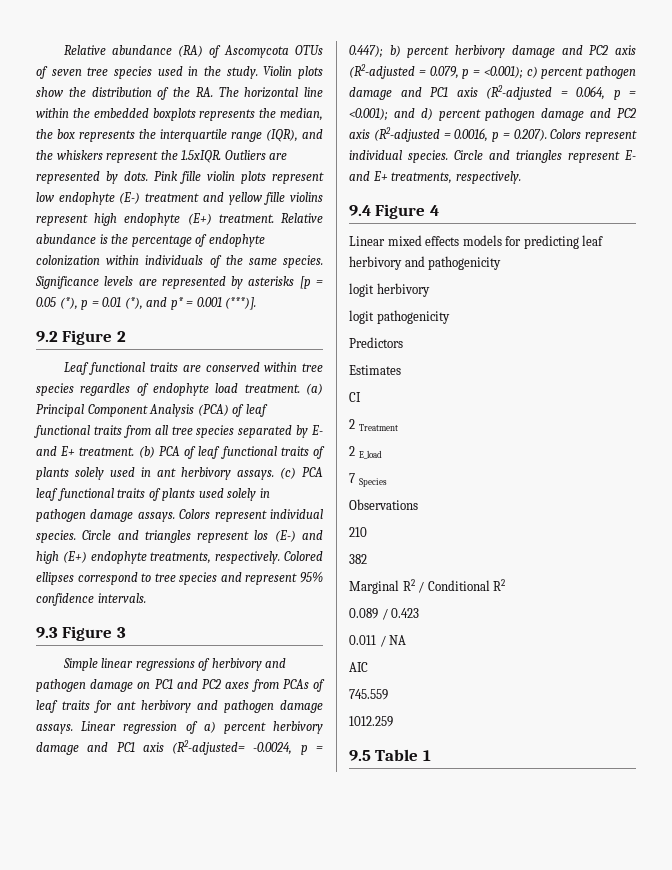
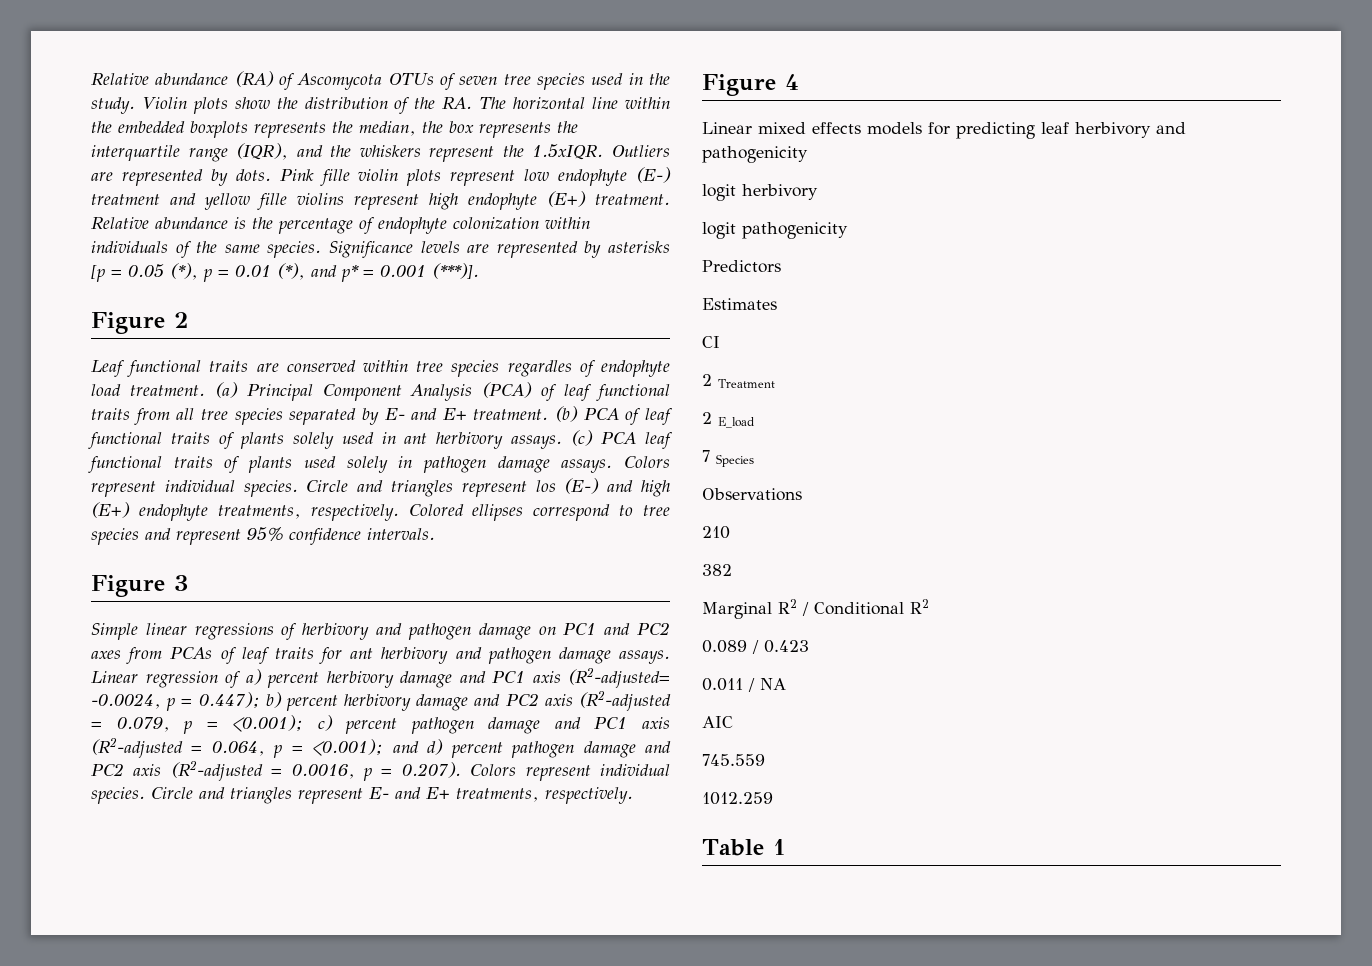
- 9.2 Figure 2
+ Figure 2
- 9.3 Figure 3
+ Figure 3
- 9.4 Figure 4
+ Figure 4
- 9.5 Table 1
+ Table 1

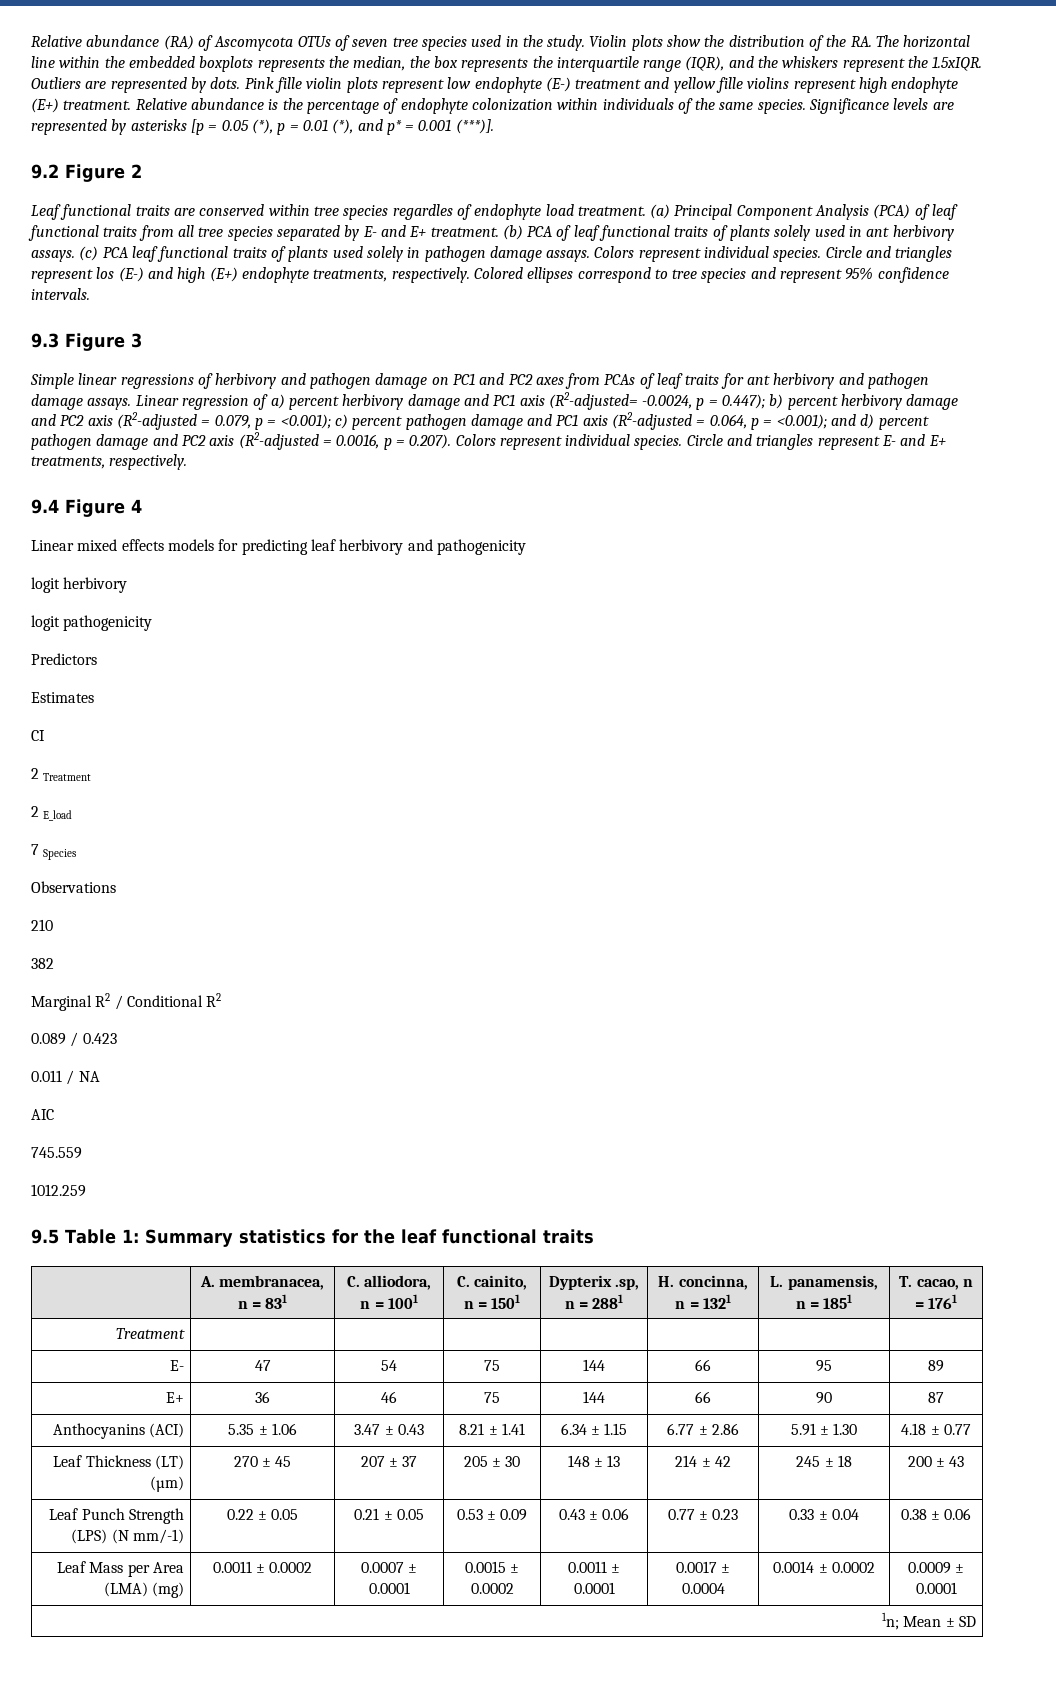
- Figure 2
+ 9.2 Figure 2
- Figure 3
+ 9.3 Figure 3
- Figure 4
+ 9.4 Figure 4
- Table 1
+ 9.5 Table 1: Summary statistics for the leaf functional traits
+ | A. membranacea, n = 831 | C. alliodora, n = 1001 | C. cainito, n = 1501 | Dypterix .sp, n = 2881 | H. concinna, n = 1321 | L. panamensis, n = 1851 | T. cacao, n = 1761
+ Treatment | | | | | | |
+ E- | 47 | 54 | 75 | 144 | 66 | 95 | 89
+ E+ | 36 | 46 | 75 | 144 | 66 | 90 | 87
+ Anthocyanins (ACI) | 5.35 ± 1.06 | 3.47 ± 0.43 | 8.21 ± 1.41 | 6.34 ± 1.15 | 6.77 ± 2.86 | 5.91 ± 1.30 | 4.18 ± 0.77
+ Leaf Thickness (LT) (µm) | 270 ± 45 | 207 ± 37 | 205 ± 30 | 148 ± 13 | 214 ± 42 | 245 ± 18 | 200 ± 43
+ Leaf Punch Strength (LPS) (N mm/-1) | 0.22 ± 0.05 | 0.21 ± 0.05 | 0.53 ± 0.09 | 0.43 ± 0.06 | 0.77 ± 0.23 | 0.33 ± 0.04 | 0.38 ± 0.06
+ Leaf Mass per Area (LMA) (mg) | 0.0011 ± 0.0002 | 0.0007 ± 0.0001 | 0.0015 ± 0.0002 | 0.0011 ± 0.0001 | 0.0017 ± 0.0004 | 0.0014 ± 0.0002 | 0.0009 ± 0.0001
+ 1n; Mean ± SD

